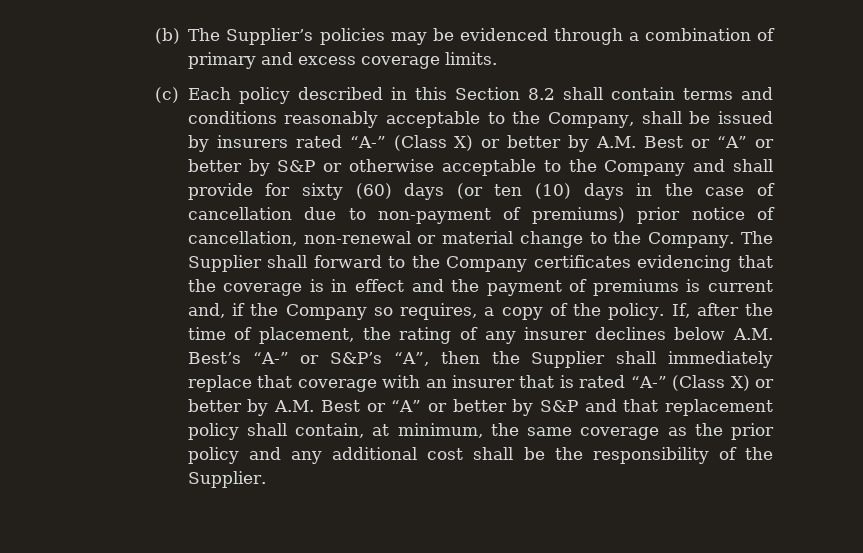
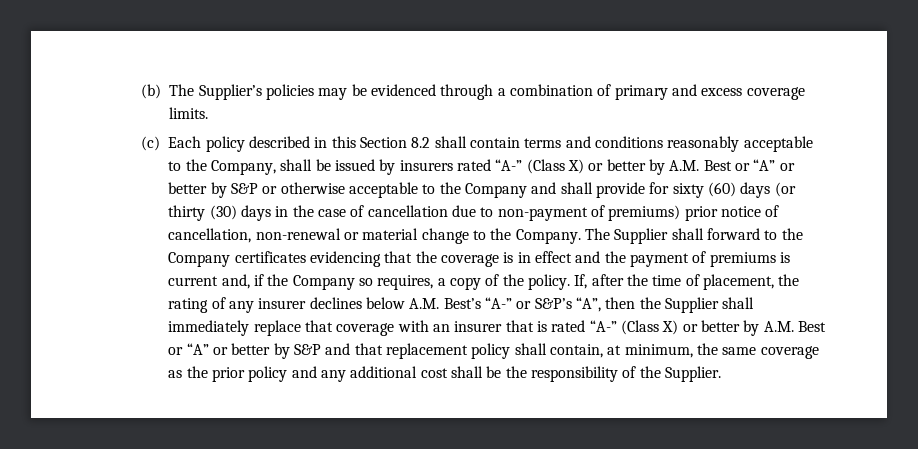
- (c) Each policy described in this Section 8.2 shall contain terms and conditions reasonably acceptable to the Company, shall be issued by insurers rated “A-” (Class X) or better by A.M. Best or “A” or better by S&P or otherwise acceptable to the Company and shall provide for sixty (60) days (or ten (10) days in the case of cancellation due to non-payment of premiums) prior notice of cancellation, non-renewal or material change to the Company.
+ (c) Each policy described in this Section 8.2 shall contain terms and conditions reasonably acceptable to the Company, shall be issued by insurers rated “A-” (Class X) or better by A.M. Best or “A” or better by S&P or otherwise acceptable to the Company and shall provide for sixty (60) days (or thirty (30) days in the case of cancellation due to non-payment of premiums) prior notice of cancellation, non-renewal or material change to the Company.

